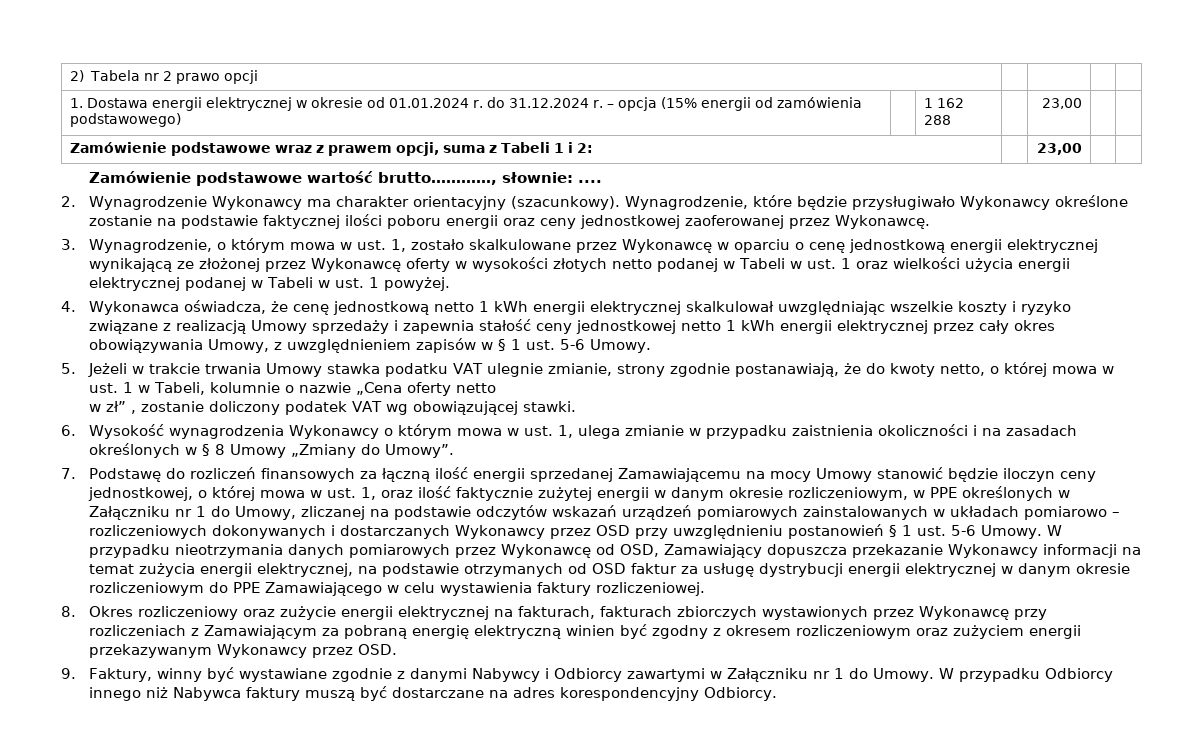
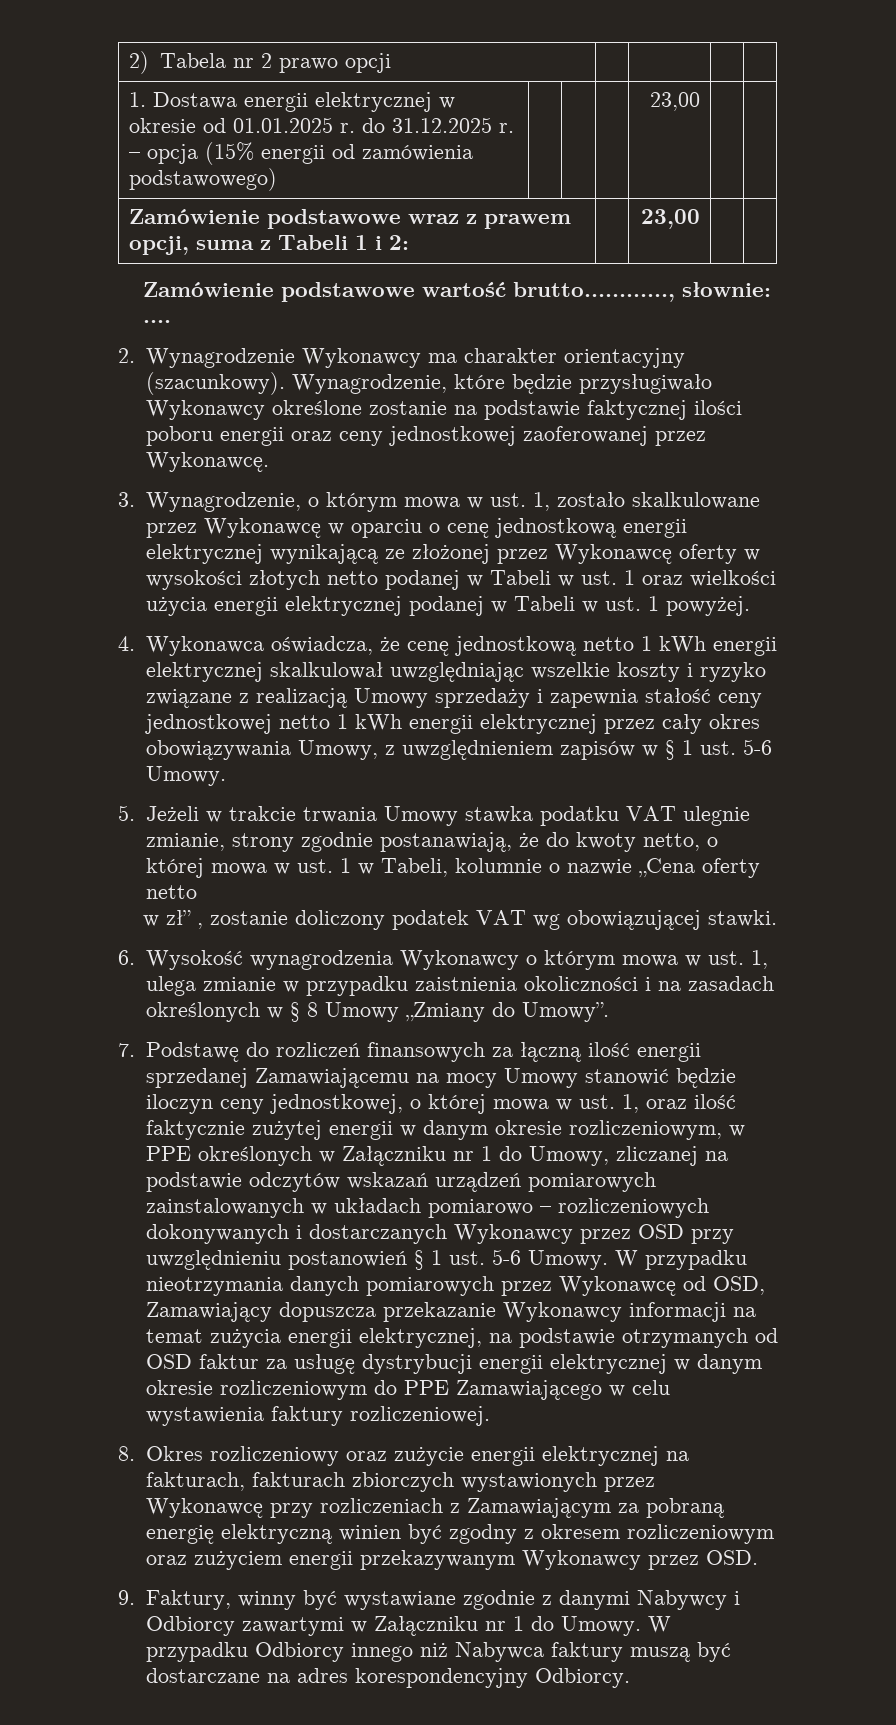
- 1. Dostawa energii elektrycznej w okresie od 01.01.2024 r. do 31.12.2024 r. – opcja (15% energii od zamówienia podstawowego) | | 1 162 288 | | 23,00 | |
+ 1. Dostawa energii elektrycznej w okresie od 01.01.2025 r. do 31.12.2025 r. – opcja (15% energii od zamówienia podstawowego) | | | | 23,00 | |

